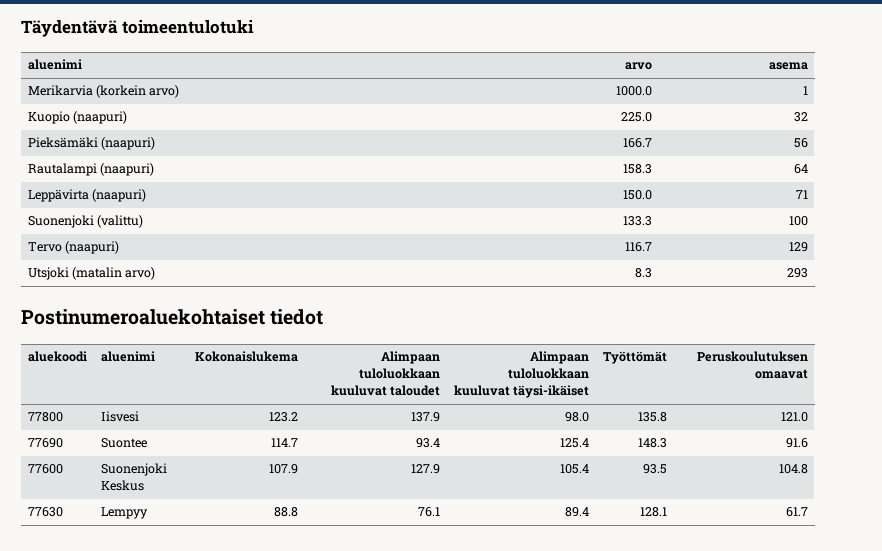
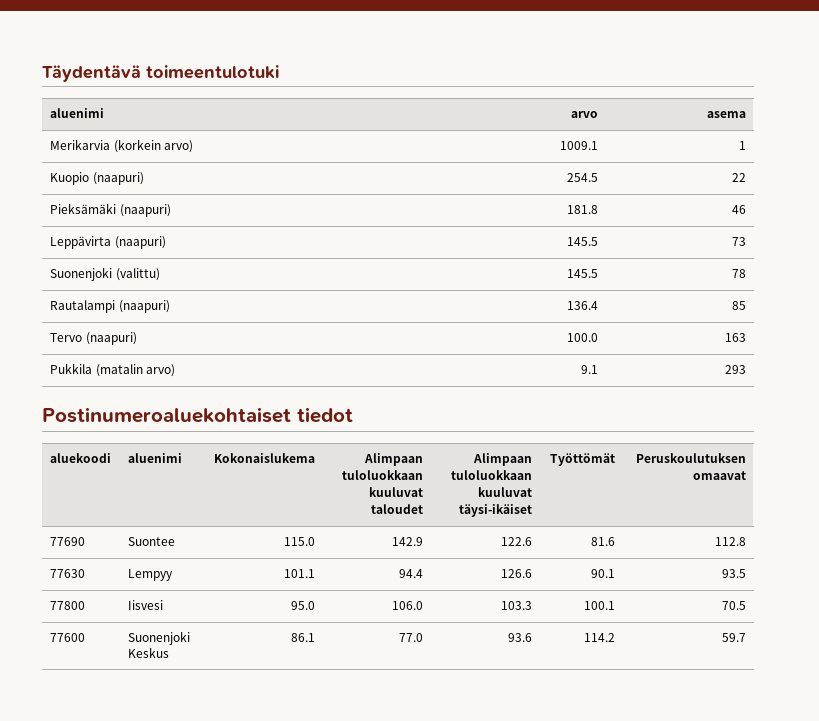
- Merikarvia (korkein arvo) | 1000.0 | 1
+ Merikarvia (korkein arvo) | 1009.1 | 1
- Kuopio (naapuri) | 225.0 | 32
+ Kuopio (naapuri) | 254.5 | 22
- Pieksämäki (naapuri) | 166.7 | 56
- Rautalampi (naapuri) | 158.3 | 64
- Leppävirta (naapuri) | 150.0 | 71
- Suonenjoki (valittu) | 133.3 | 100
+ Pieksämäki (naapuri) | 181.8 | 46
+ Leppävirta (naapuri) | 145.5 | 73
+ Suonenjoki (valittu) | 145.5 | 78
+ Rautalampi (naapuri) | 136.4 | 85
- Tervo (naapuri) | 116.7 | 129
- Utsjoki (matalin arvo) | 8.3 | 293
+ Tervo (naapuri) | 100.0 | 163
+ Pukkila (matalin arvo) | 9.1 | 293
- 77800 | Iisvesi | 123.2 | 137.9 | 98.0 | 135.8 | 121.0
- 77690 | Suontee | 114.7 | 93.4 | 125.4 | 148.3 | 91.6
- 77600 | Suonenjoki Keskus | 107.9 | 127.9 | 105.4 | 93.5 | 104.8
- 77630 | Lempyy | 88.8 | 76.1 | 89.4 | 128.1 | 61.7
+ 77690 | Suontee | 115.0 | 142.9 | 122.6 | 81.6 | 112.8
+ 77630 | Lempyy | 101.1 | 94.4 | 126.6 | 90.1 | 93.5
+ 77800 | Iisvesi | 95.0 | 106.0 | 103.3 | 100.1 | 70.5
+ 77600 | Suonenjoki Keskus | 86.1 | 77.0 | 93.6 | 114.2 | 59.7

